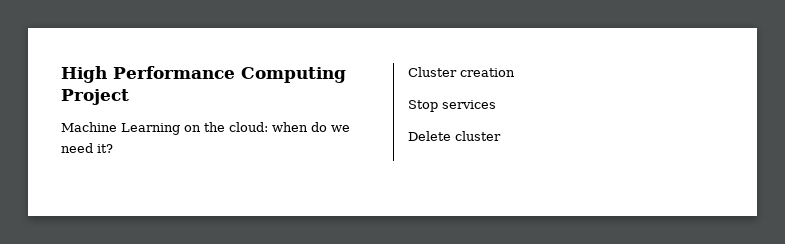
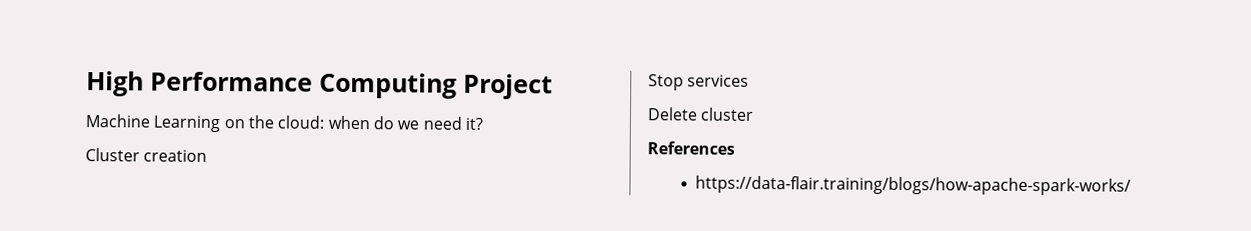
+ References
+ https://data-flair.training/blogs/how-apache-spark-works/

